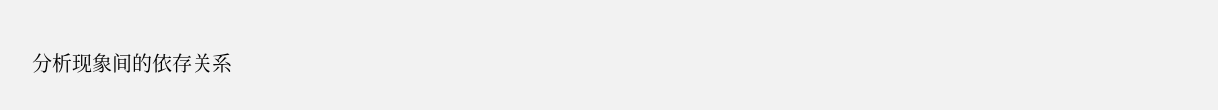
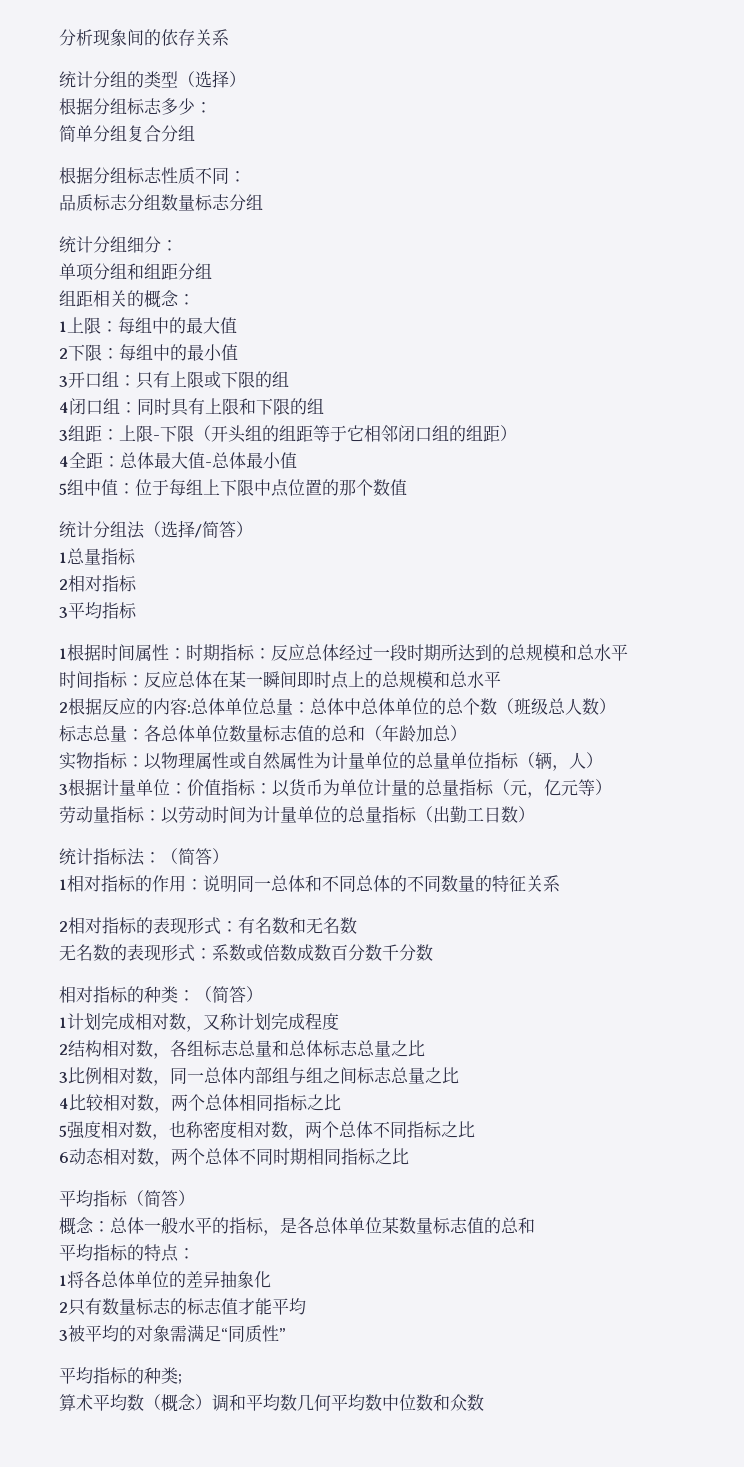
+ 统计分组的类型（选择）
+ 根据分组标志多少：
+ 简单分组复合分组
+ 根据分组标志性质不同：
+ 品质标志分组数量标志分组
+ 统计分组细分：
+ 单项分组和组距分组
+ 组距相关的概念：
+ 1上限：每组中的最大值
+ 2下限：每组中的最小值
+ 3开口组：只有上限或下限的组
+ 4闭口组：同时具有上限和下限的组
+ 3组距：上限-下限（开头组的组距等于它相邻闭口组的组距）
+ 4全距：总体最大值-总体最小值
+ 5组中值：位于每组上下限中点位置的那个数值
+ 统计分组法（选择/简答）
+ 1总量指标
+ 2相对指标
+ 3平均指标
+ 1根据时间属性：时期指标：反应总体经过一段时期所达到的总规模和总水平
+ 时间指标：反应总体在某一瞬间即时点上的总规模和总水平
+ 2根据反应的内容:总体单位总量：总体中总体单位的总个数（班级总人数）
+ 标志总量：各总体单位数量标志值的总和（年龄加总）
+ 实物指标：以物理属性或自然属性为计量单位的总量单位指标（辆，人）
+ 3根据计量单位：价值指标：以货币为单位计量的总量指标（元，亿元等）
+ 劳动量指标：以劳动时间为计量单位的总量指标（出勤工日数）
+ 统计指标法：（简答）
+ 1相对指标的作用：说明同一总体和不同总体的不同数量的特征关系
+ 2相对指标的表现形式：有名数和无名数
+ 无名数的表现形式：系数或倍数成数百分数千分数
+ 相对指标的种类：（简答）
+ 1计划完成相对数，又称计划完成程度
+ 2结构相对数，各组标志总量和总体标志总量之比
+ 3比例相对数，同一总体内部组与组之间标志总量之比
+ 4比较相对数，两个总体相同指标之比
+ 5强度相对数，也称密度相对数，两个总体不同指标之比
+ 6动态相对数，两个总体不同时期相同指标之比
+ 平均指标（简答）
+ 概念：总体一般水平的指标，是各总体单位某数量标志值的总和
+ 平均指标的特点：
+ 1将各总体单位的差异抽象化
+ 2只有数量标志的标志值才能平均
+ 3被平均的对象需满足“同质性”
+ 平均指标的种类;
+ 算术平均数（概念）调和平均数几何平均数中位数和众数

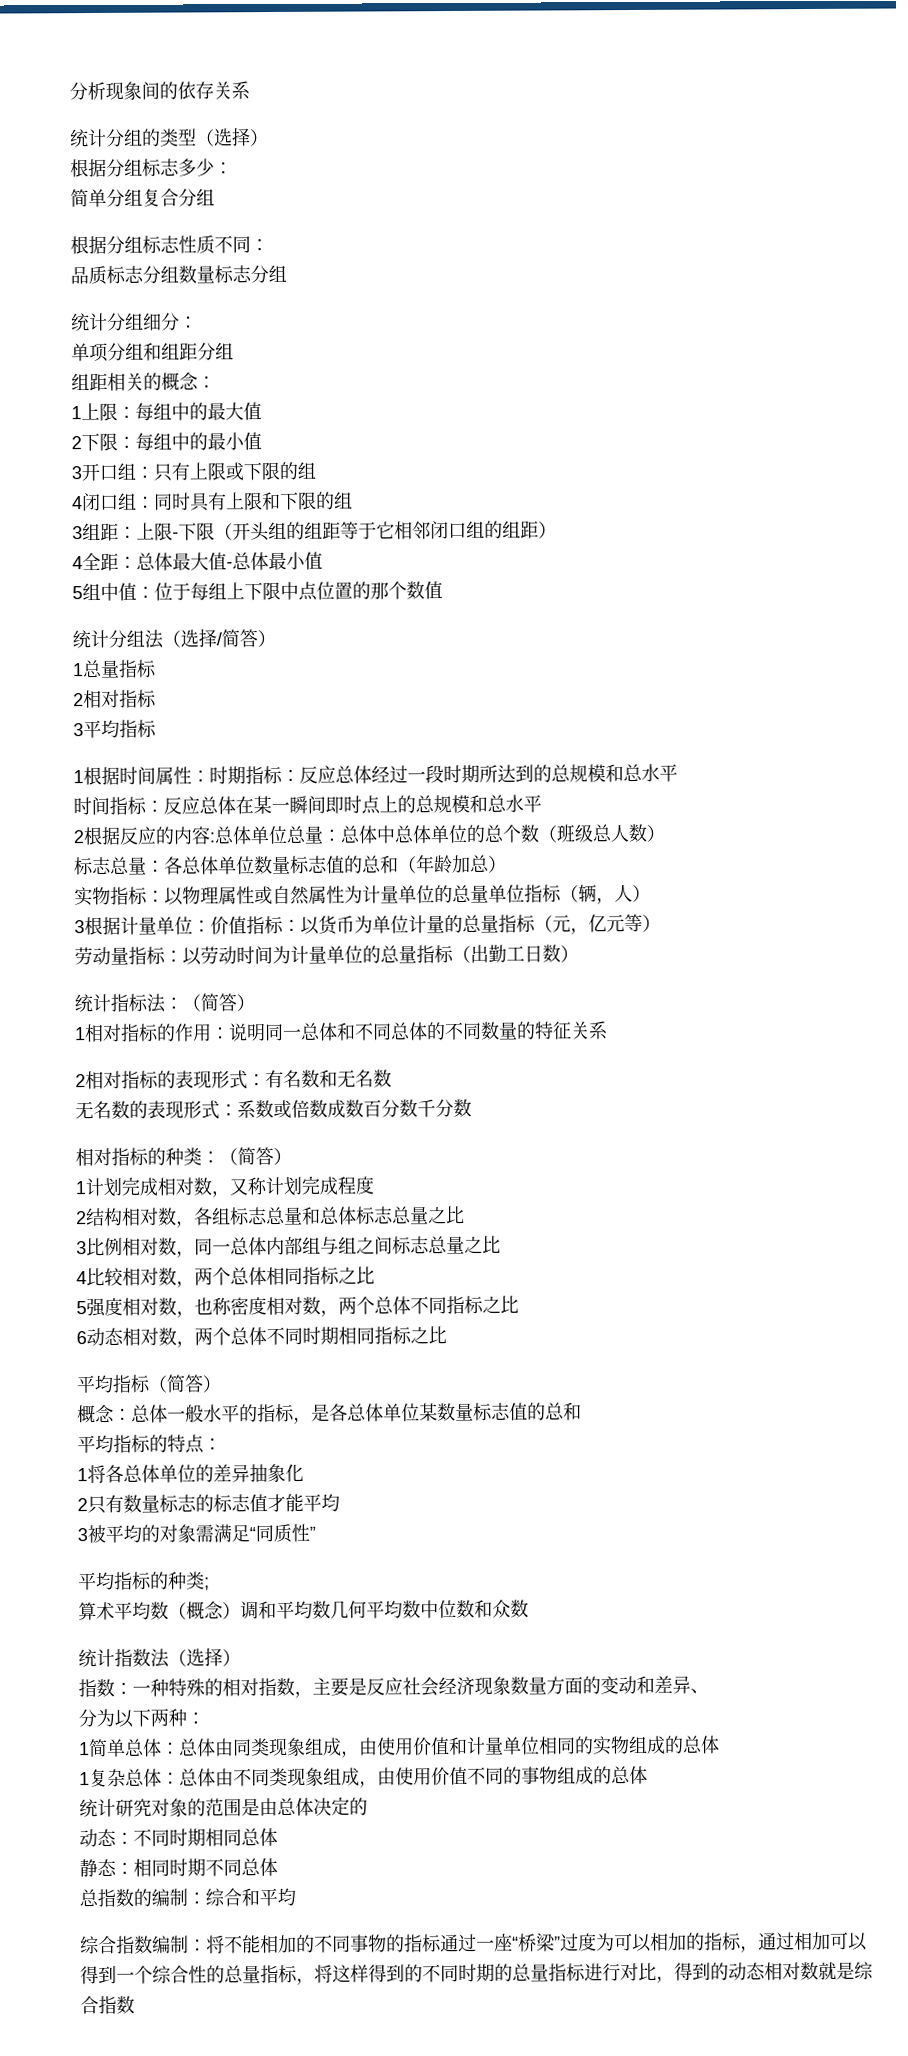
+ 统计指数法（选择）
+ 指数：一种特殊的相对指数，主要是反应社会经济现象数量方面的变动和差异、
+ 分为以下两种：
+ 1简单总体：总体由同类现象组成，由使用价值和计量单位相同的实物组成的总体
+ 1复杂总体：总体由不同类现象组成，由使用价值不同的事物组成的总体
+ 统计研究对象的范围是由总体决定的
+ 动态：不同时期相同总体
+ 静态：相同时期不同总体
+ 总指数的编制：综合和平均
+ 综合指数编制：将不能相加的不同事物的指标通过一座“桥梁”过度为可以相加的指标，通过相加可以得到一个综合性的总量指标，将这样得到的不同时期的总量指标进行对比，得到的动态相对数就是综合指数

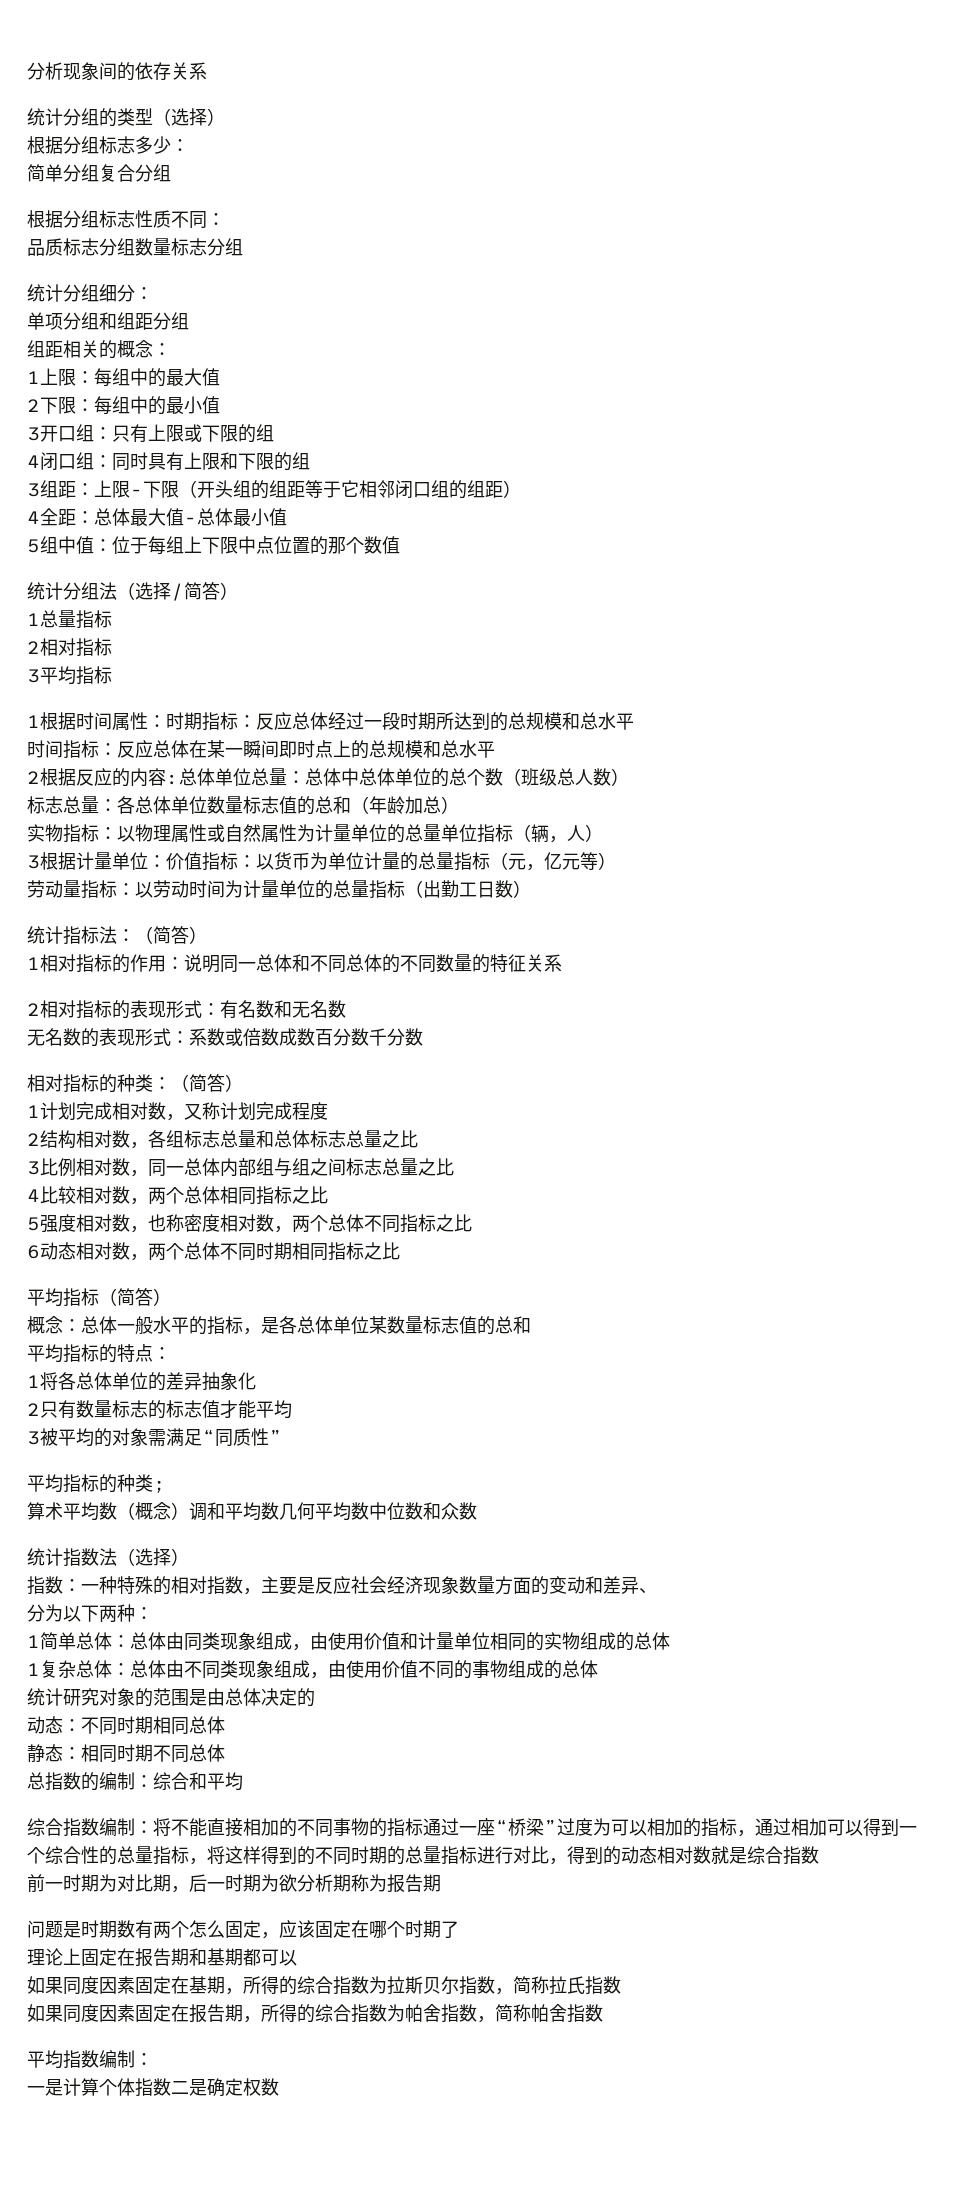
- 综合指数编制：将不能相加的不同事物的指标通过一座“桥梁”过度为可以相加的指标，通过相加可以得到一个综合性的总量指标，将这样得到的不同时期的总量指标进行对比，得到的动态相对数就是综合指数
+ 综合指数编制：将不能直接相加的不同事物的指标通过一座“桥梁”过度为可以相加的指标，通过相加可以得到一个综合性的总量指标，将这样得到的不同时期的总量指标进行对比，得到的动态相对数就是综合指数
+ 前一时期为对比期，后一时期为欲分析期称为报告期
+ 问题是时期数有两个怎么固定，应该固定在哪个时期了
+ 理论上固定在报告期和基期都可以
+ 如果同度因素固定在基期，所得的综合指数为拉斯贝尔指数，简称拉氏指数
+ 如果同度因素固定在报告期，所得的综合指数为帕舍指数，简称帕舍指数
+ 平均指数编制：
+ 一是计算个体指数二是确定权数

